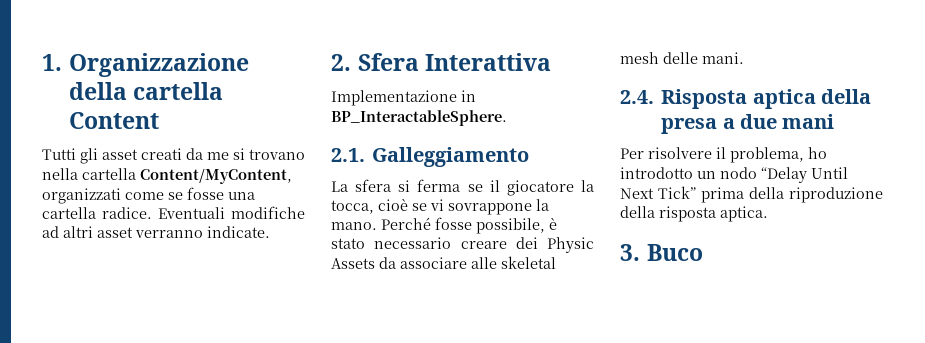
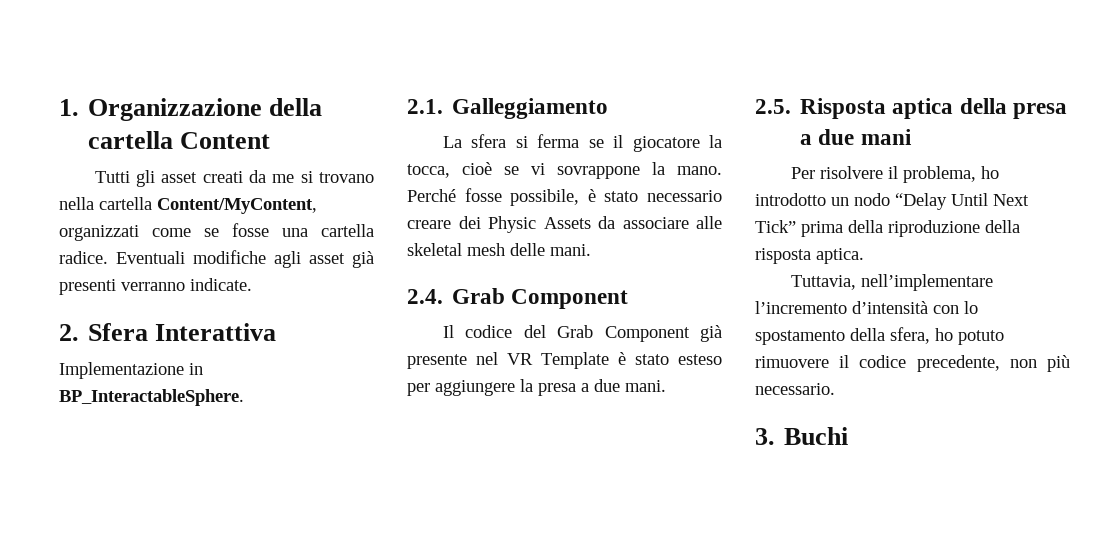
- Eventuali modifiche ad altri asset verranno indicate.
+ Eventuali modifiche agli asset già presenti verranno indicate.
- 2.4. Risposta aptica della presa a due mani
+ 2.4. Grab Component
+ Il codice del Grab Component già presente nel VR Template è stato esteso per aggiungere la presa a due mani.
+ 2.5. Risposta aptica della presa a due mani
+ Tuttavia, nell’implementare l’incremento d’intensità con lo spostamento della sfera, ho potuto rimuovere il codice precedente, non più necessario.
- 3. Buco
+ 3. Buchi

